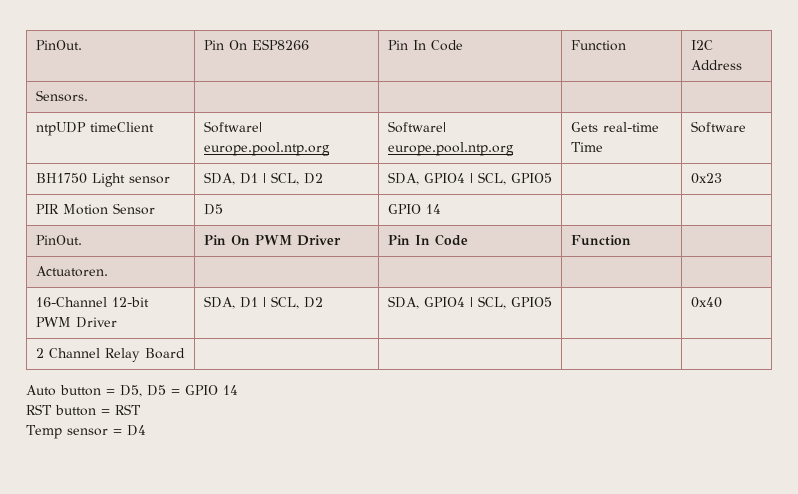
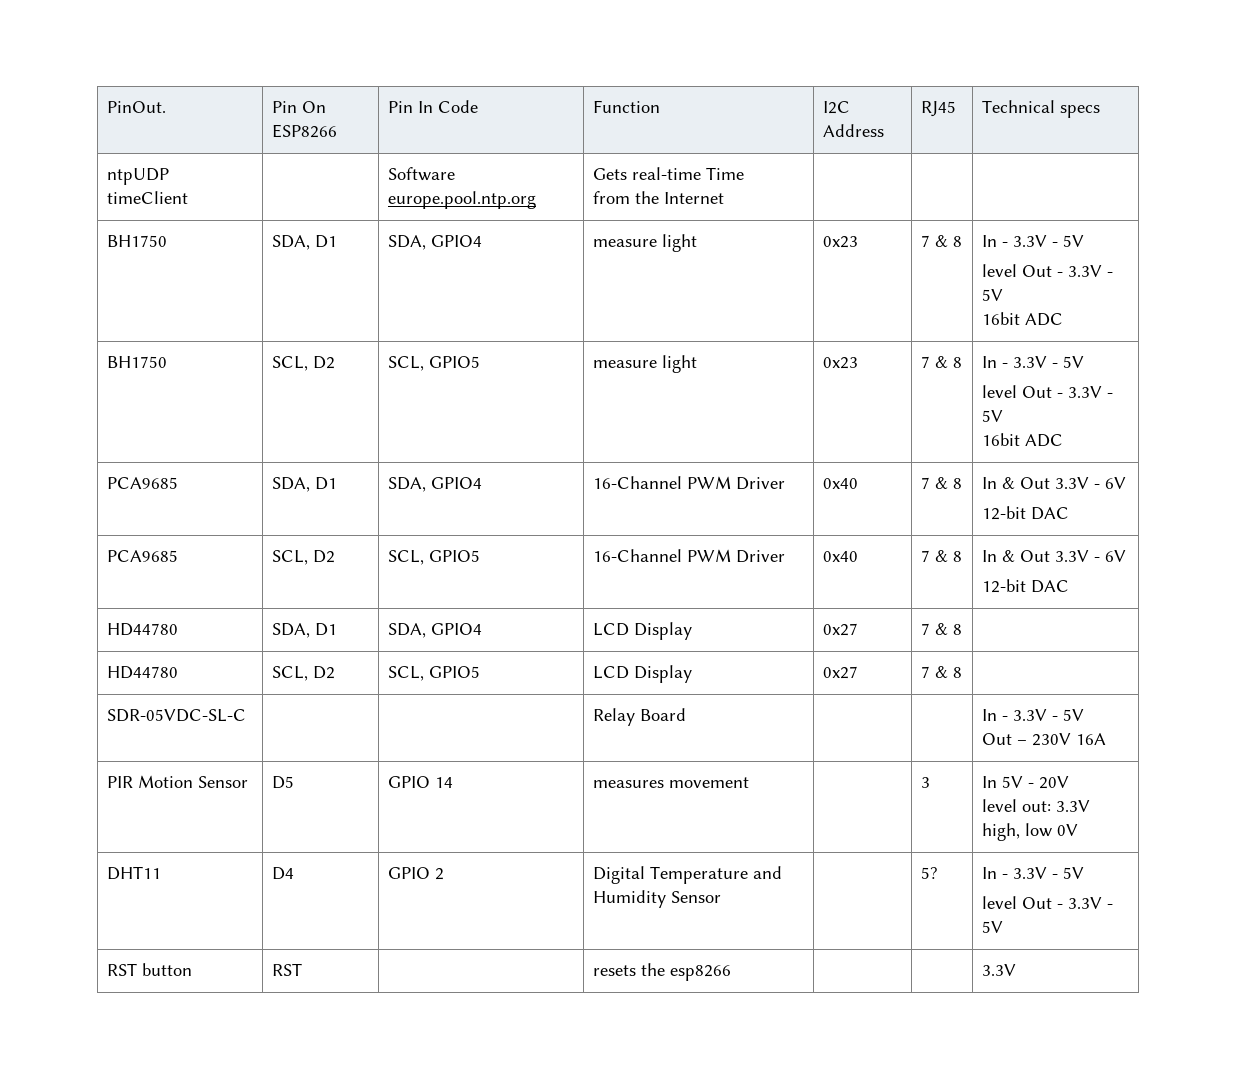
- PinOut. | Pin On ESP8266 | Pin In Code | Function | I2C Address
- Sensors. | | | |
+ PinOut. | Pin On ESP8266 | Pin In Code | Function | I2C Address | RJ45 | Technical specs
- ntpUDP timeClient | Software| europe.pool.ntp.org | Software| europe.pool.ntp.org | Gets real-time Time | Software
- BH1750 Light sensor | SDA, D1 | SCL, D2 | SDA, GPIO4 | SCL, GPIO5 | | 0x23
+ ntpUDP timeClient | | Software europe.pool.ntp.org | Gets real-time Time
+ from the Internet | | |
+ BH1750 | SDA, D1 | SDA, GPIO4 | measure light | 0x23 | 7 & 8 | In - 3.3V - 5V
+ level Out - 3.3V - 5V
+ 16bit ADC
+ BH1750 | SCL, D2 | SCL, GPIO5 | measure light | 0x23 | 7 & 8 | In - 3.3V - 5V
+ level Out - 3.3V - 5V
+ 16bit ADC
+ PCA9685 | SDA, D1 | SDA, GPIO4 | 16-Channel PWM Driver | 0x40 | 7 & 8 | In & Out 3.3V - 6V
+ 12-bit DAC
+ PCA9685 | SCL, D2 | SCL, GPIO5 | 16-Channel PWM Driver | 0x40 | 7 & 8 | In & Out 3.3V - 6V
+ 12-bit DAC
+ HD44780 | SDA, D1 | SDA, GPIO4 | LCD Display | 0x27 | 7 & 8 |
+ HD44780 | SCL, D2 | SCL, GPIO5 | LCD Display | 0x27 | 7 & 8 |
+ SDR-05VDC-SL-C | | | Relay Board | | | In - 3.3V - 5V
+ Out – 230V 16A
- PIR Motion Sensor | D5 | GPIO 14 | |
- PinOut. | Pin On PWM Driver | Pin In Code | Function |
- Actuatoren. | | | |
- 16-Channel 12-bit PWM Driver | SDA, D1 | SCL, D2 | SDA, GPIO4 | SCL, GPIO5 | | 0x40
- 2 Channel Relay Board | | | |
- Auto button = D5, D5 = GPIO 14
- RST button = RST
- Temp sensor = D4
+ PIR Motion Sensor | D5 | GPIO 14 | measures movement | | 3 | In 5V - 20V
+ level out: 3.3V high, low 0V
+ DHT11 | D4 | GPIO 2 | Digital Temperature and Humidity Sensor | | 5? | In - 3.3V - 5V
+ level Out - 3.3V - 5V
+ RST button | RST | | resets the esp8266 | | | 3.3V

